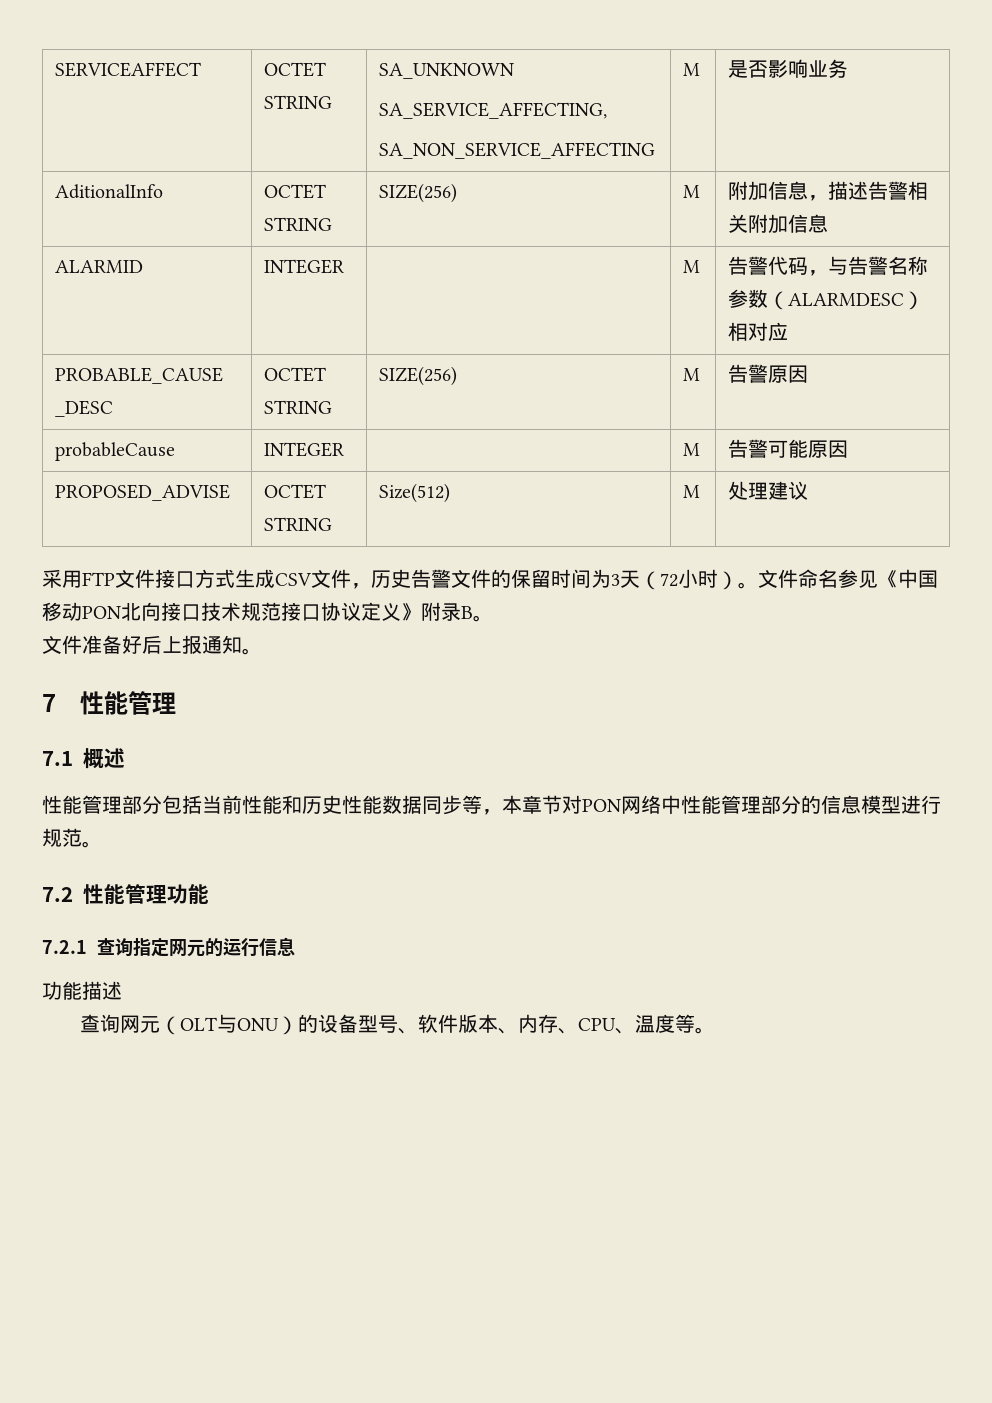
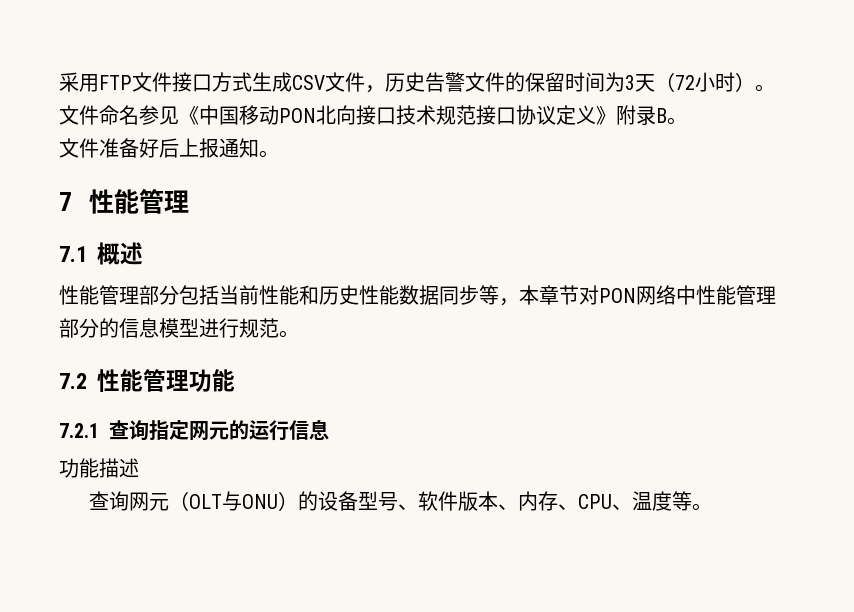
- SERVICEAFFECT | OCTET STRING | SA_UNKNOWN
- SA_SERVICE_AFFECTING,
- SA_NON_SERVICE_AFFECTING | M | 是否影响业务
- AditionalInfo | OCTET STRING | SIZE(256) | M | 附加信息，描述告警相关附加信息
- ALARMID | INTEGER | | M | 告警代码，与告警名称参数（ALARMDESC）相对应
- PROBABLE_CAUSE _DESC | OCTET STRING | SIZE(256) | M | 告警原因
- probableCause | INTEGER | | M | 告警可能原因
- PROPOSED_ADVISE | OCTET STRING | Size(512) | M | 处理建议

